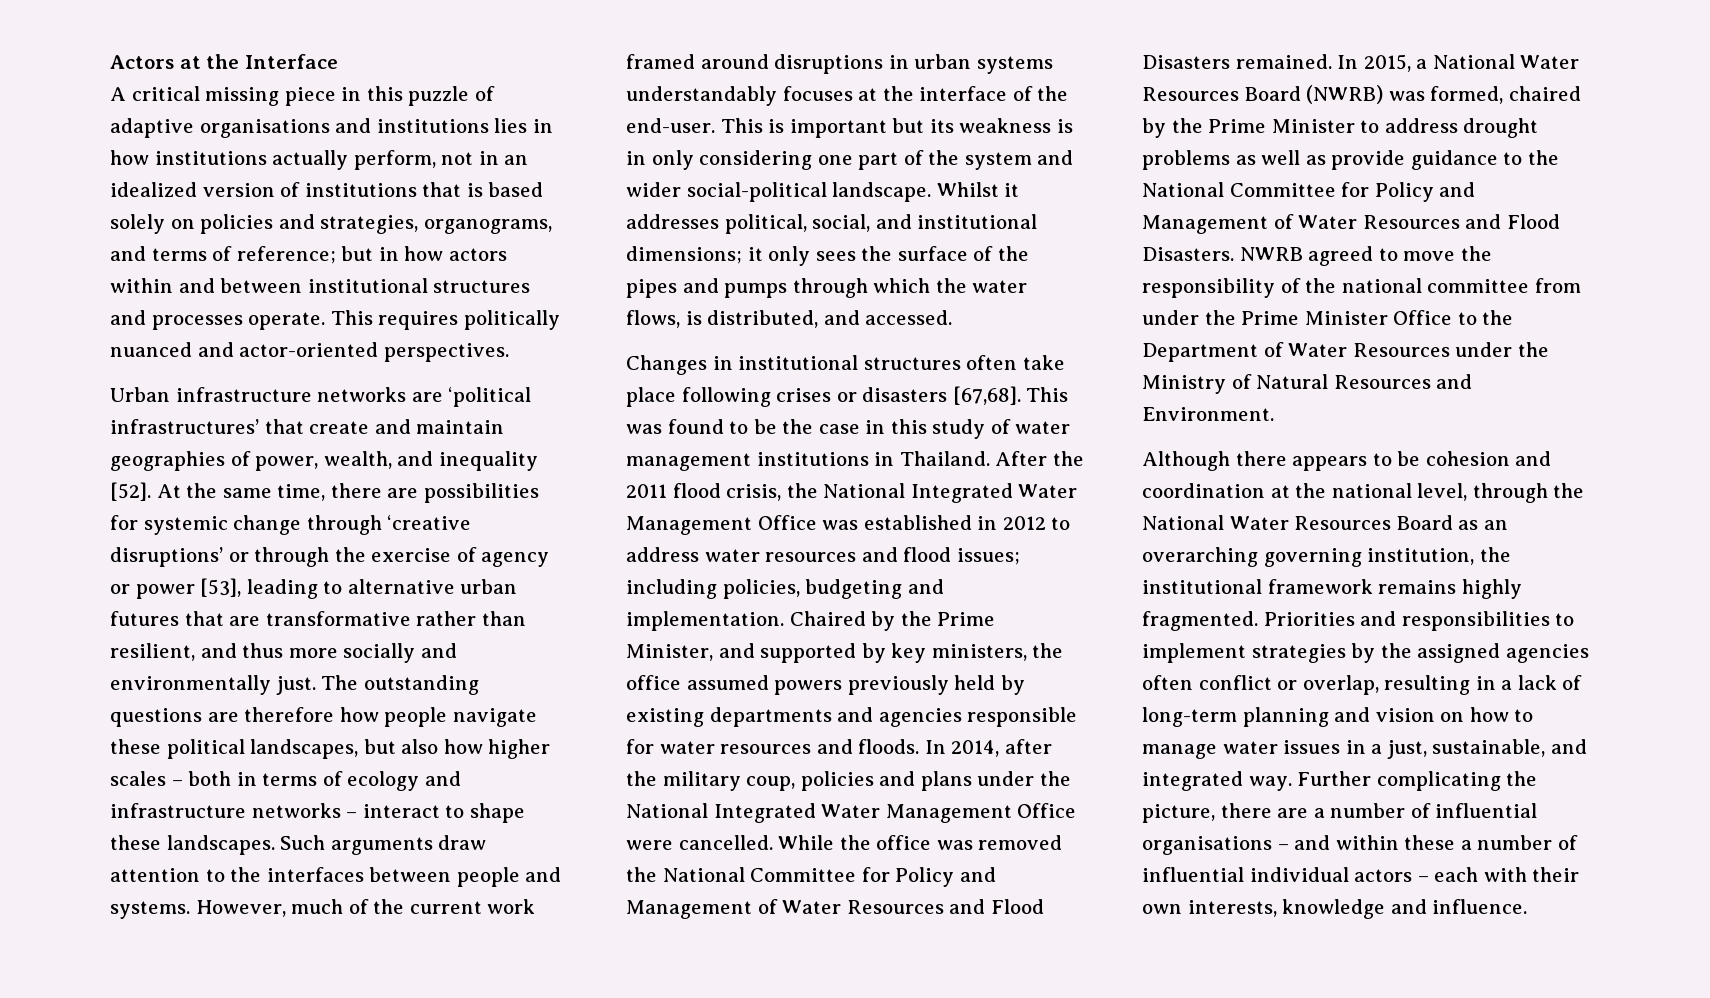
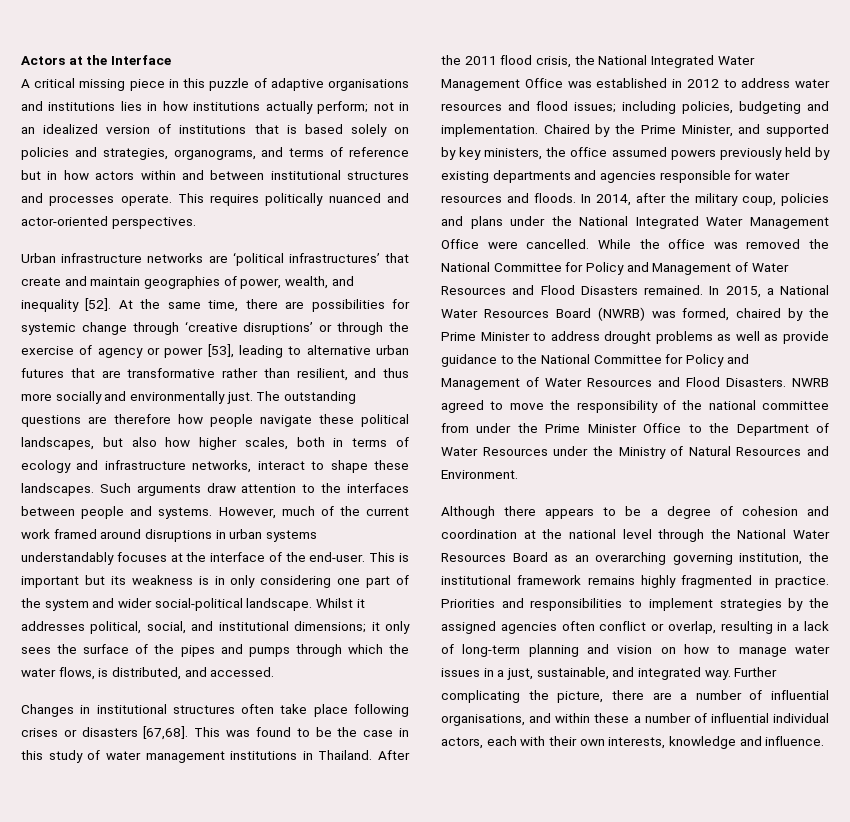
- A critical missing piece in this puzzle of adaptive organisations and institutions lies in how institutions actually perform, not in an idealized version of institutions that is based solely on policies and strategies, organograms, and terms of reference; but in how actors within and between institutional structures and processes operate.
+ A critical missing piece in this puzzle of adaptive organisations and institutions lies in how institutions actually perform; not in an idealized version of institutions that is based solely on policies and strategies, organograms, and terms of reference but in how actors within and between institutional structures and processes operate.
- The outstanding questions are therefore how people navigate these political landscapes, but also how higher scales – both in terms of ecology and infrastructure networks – interact to shape these landscapes.
+ The outstanding questions are therefore how people navigate these political landscapes, but also how higher scales, both in terms of ecology and infrastructure networks, interact to shape these landscapes.
- Although there appears to be cohesion and coordination at the national level, through the National Water Resources Board as an overarching governing institution, the institutional framework remains highly fragmented.
+ Although there appears to be a degree of cohesion and coordination at the national level through the National Water Resources Board as an overarching governing institution, the institutional framework remains highly fragmented in practice.
- Further complicating the picture, there are a number of influential organisations – and within these a number of influential individual actors – each with their own interests, knowledge and influence.
+ Further complicating the picture, there are a number of influential organisations, and within these a number of influential individual actors, each with their own interests, knowledge and influence.

